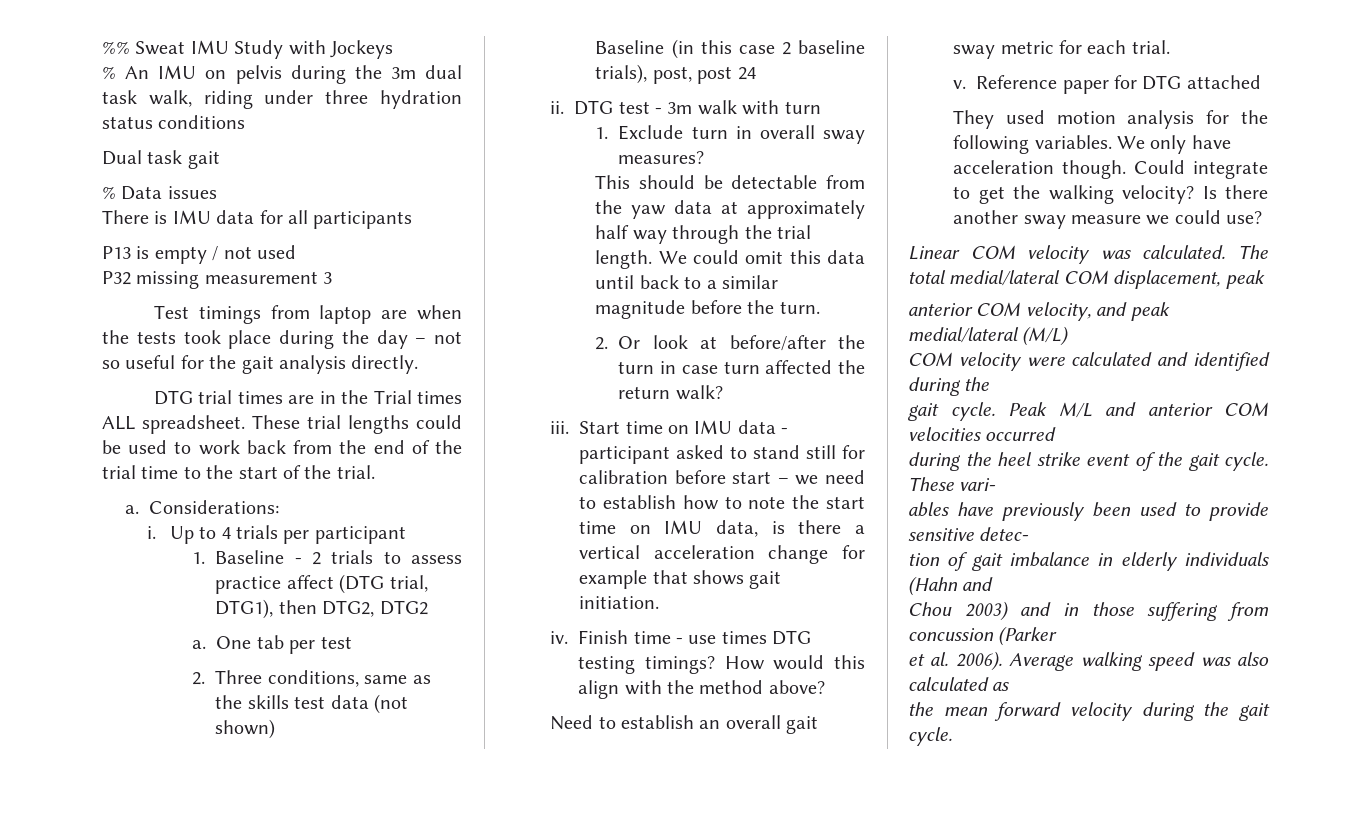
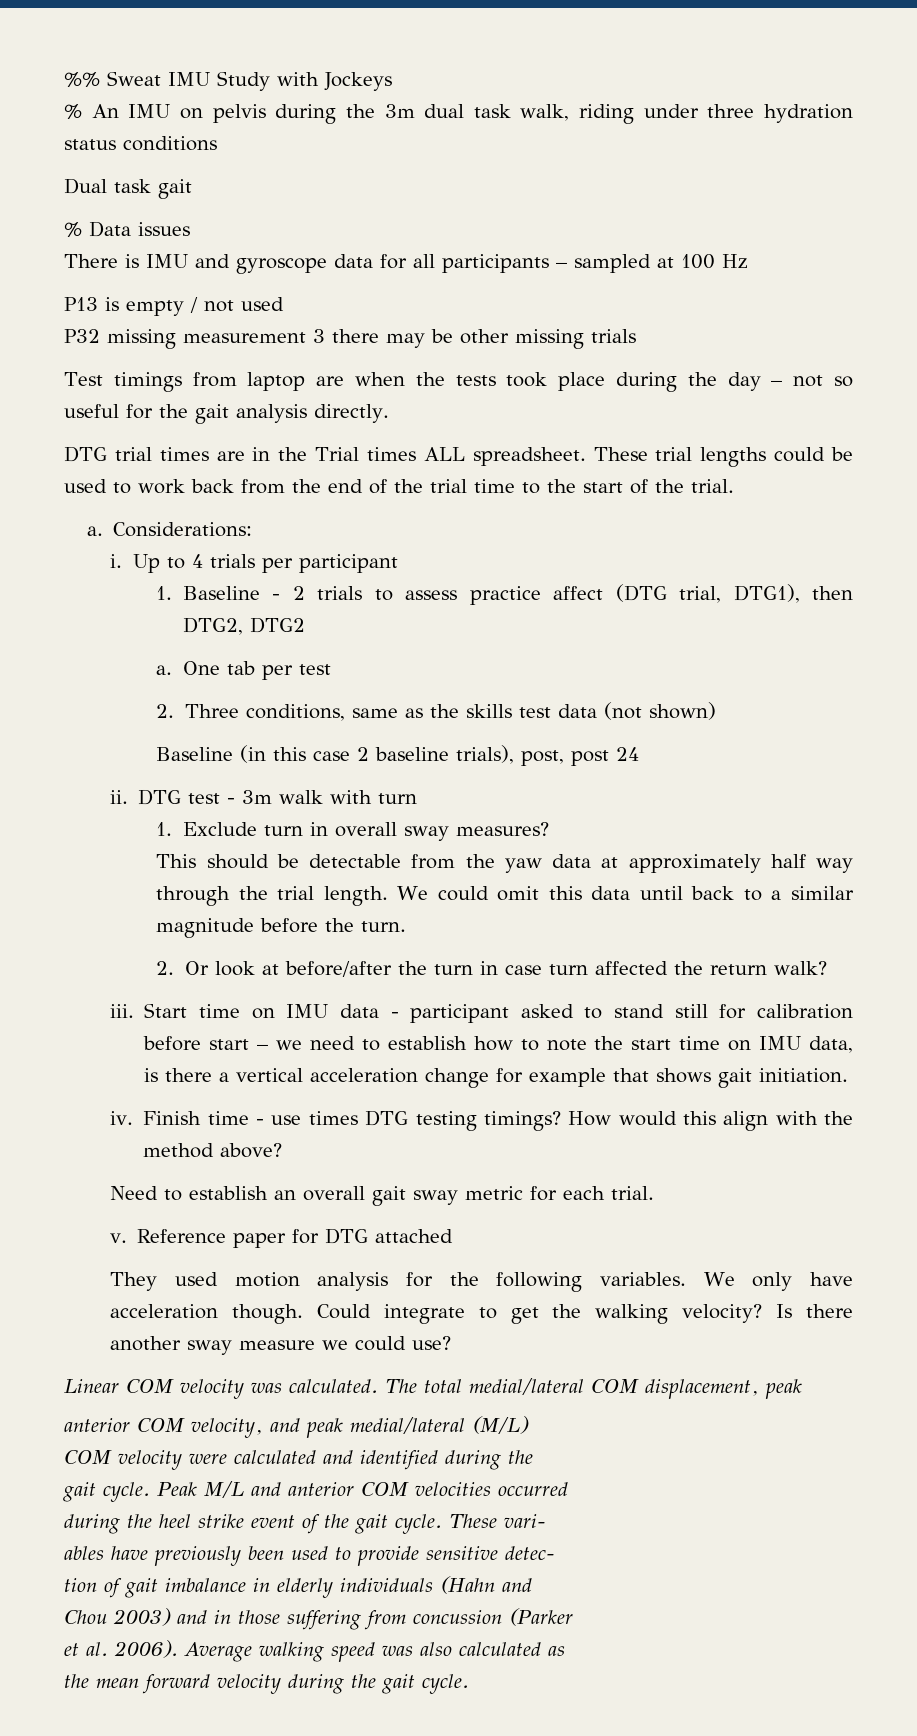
- There is IMU data for all participants
+ There is IMU and gyroscope data for all participants – sampled at 100 Hz
- P32 missing measurement 3
+ P32 missing measurement 3 there may be other missing trials

